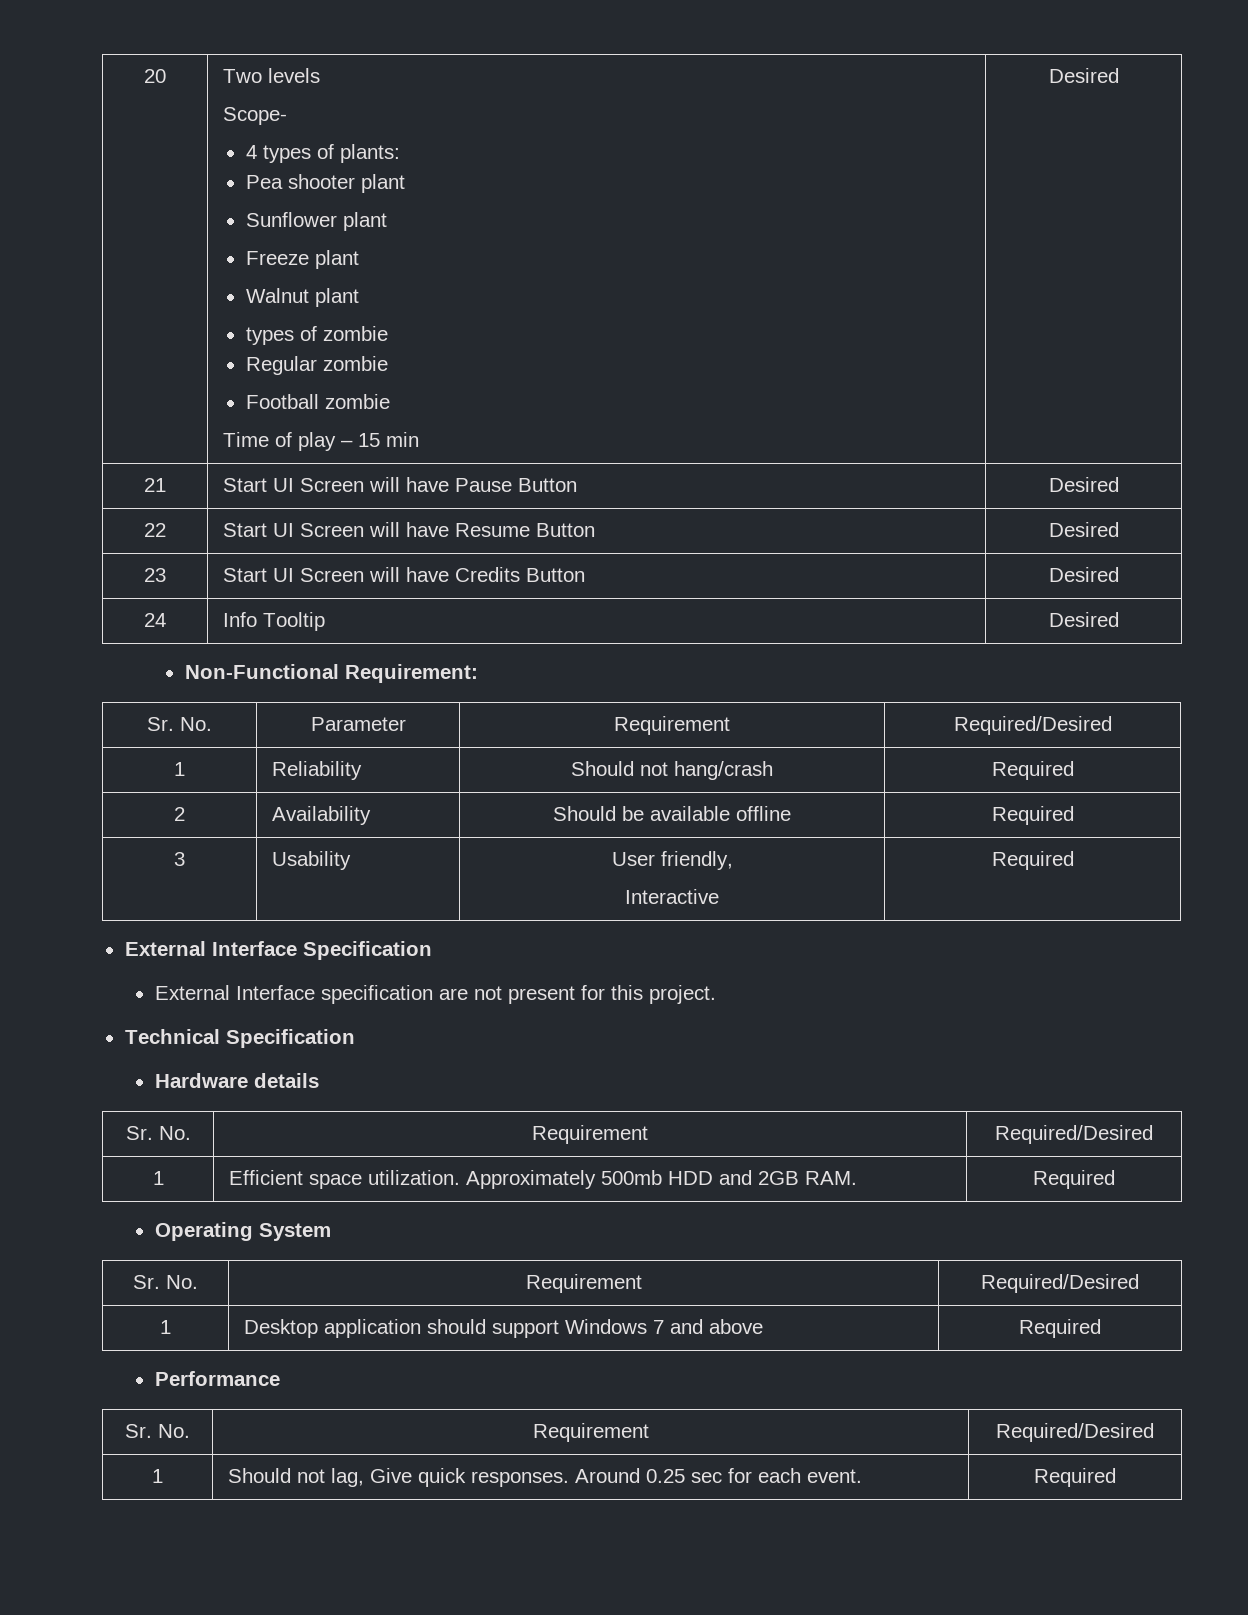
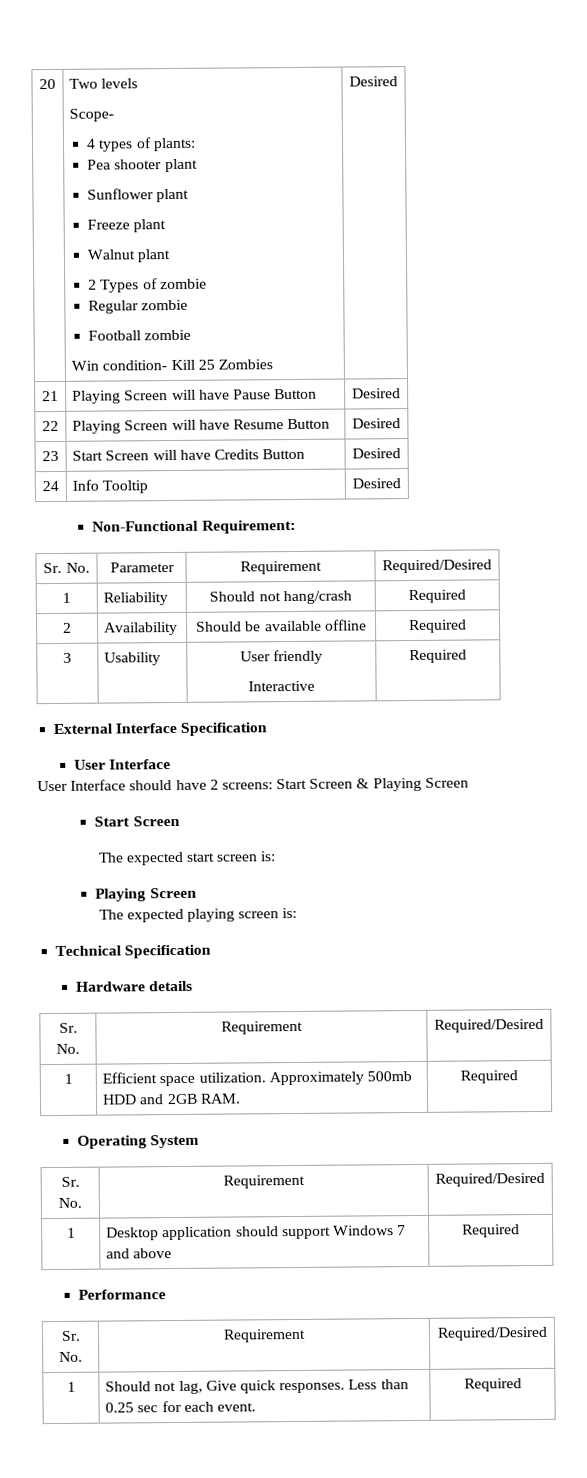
  20 | Two levels
  Scope-
  4 types of plants:
  Pea shooter plant
  Sunflower plant
  Freeze plant
  Walnut plant
- types of zombie
+ 2 Types of zombie
  Regular zombie
  Football zombie
- Time of play – 15 min | Desired
+ Win condition- Kill 25 Zombies | Desired
- 21 | Start UI Screen will have Pause Button | Desired
+ 21 | Playing Screen will have Pause Button | Desired
- 22 | Start UI Screen will have Resume Button | Desired
+ 22 | Playing Screen will have Resume Button | Desired
- 23 | Start UI Screen will have Credits Button | Desired
+ 23 | Start Screen will have Credits Button | Desired
- 3 | Usability | User friendly,
+ 3 | Usability | User friendly
  External Interface Specification
- External Interface specification are not present for this project.
+ User Interface
+ User Interface should have 2 screens: Start Screen & Playing Screen
+ Start Screen
+ The expected start screen is:
+ Playing Screen
+ The expected playing screen is:
- 1 | Should not lag, Give quick responses. Around 0.25 sec for each event. | Required
+ 1 | Should not lag, Give quick responses. Less than 0.25 sec for each event. | Required

